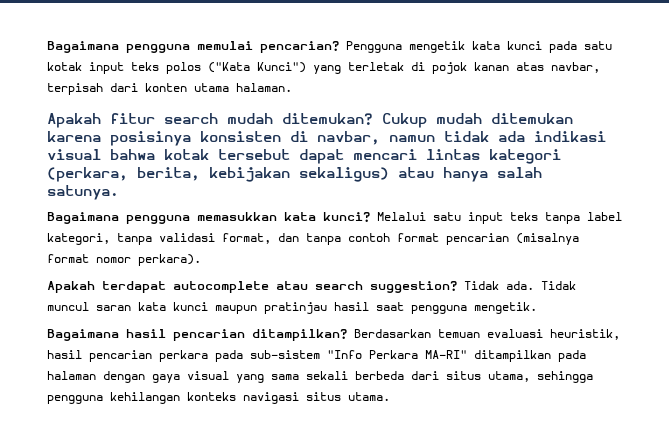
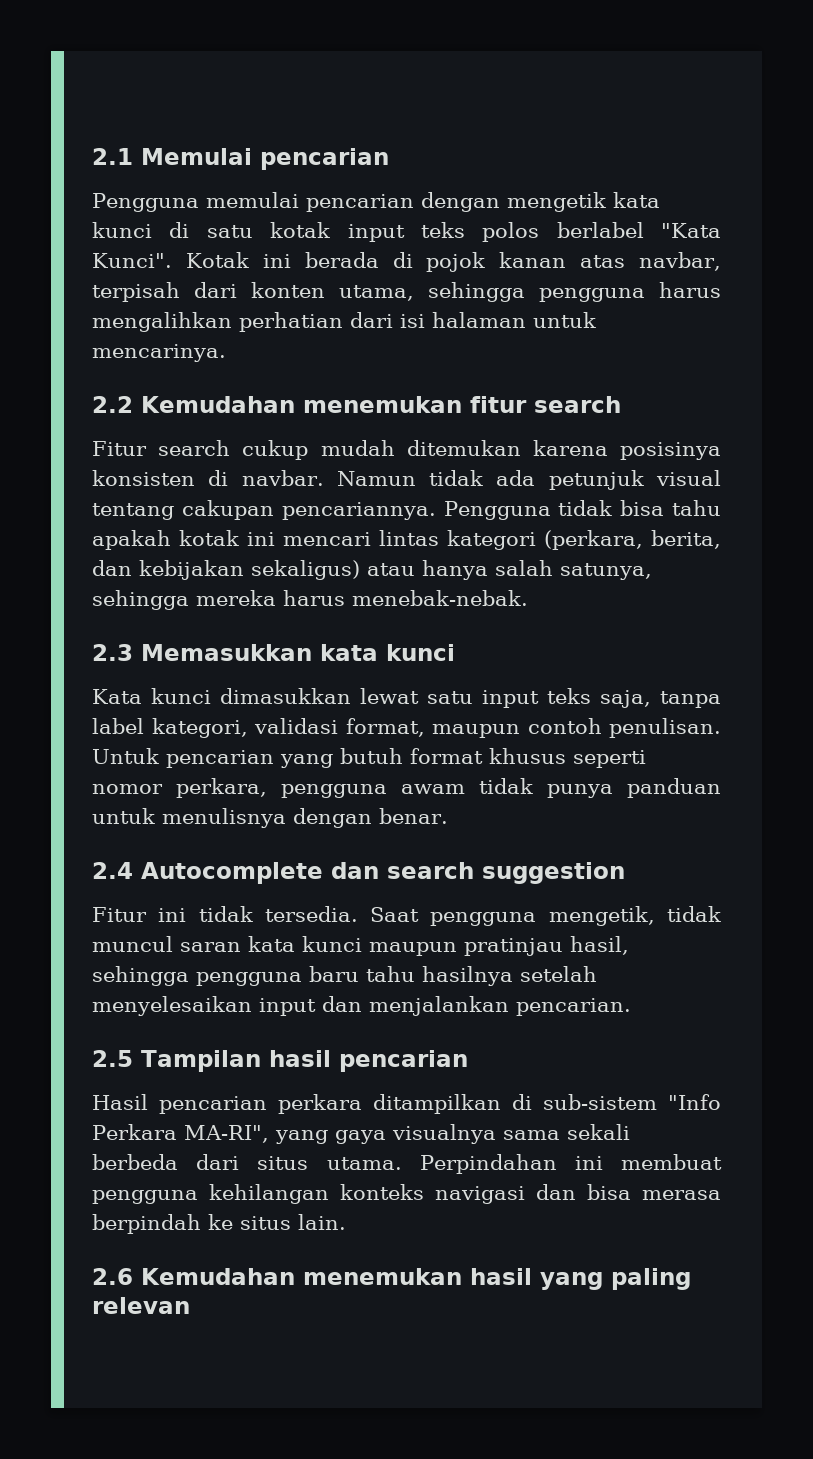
- Bagaimana pengguna memulai pencarian? Pengguna mengetik kata kunci pada satu kotak input teks polos ("Kata Kunci") yang terletak di pojok kanan atas navbar, terpisah dari konten utama halaman.
- Apakah fitur search mudah ditemukan? Cukup mudah ditemukan karena posisinya konsisten di navbar, namun tidak ada indikasi visual bahwa kotak tersebut dapat mencari lintas kategori (perkara, berita, kebijakan sekaligus) atau hanya salah satunya.
- Bagaimana pengguna memasukkan kata kunci? Melalui satu input teks tanpa label kategori, tanpa validasi format, dan tanpa contoh format pencarian (misalnya format nomor perkara).
- Apakah terdapat autocomplete atau search suggestion? Tidak ada. Tidak muncul saran kata kunci maupun pratinjau hasil saat pengguna mengetik.
- Bagaimana hasil pencarian ditampilkan? Berdasarkan temuan evaluasi heuristik, hasil pencarian perkara pada sub-sistem "Info Perkara MA-RI" ditampilkan pada halaman dengan gaya visual yang sama sekali berbeda dari situs utama, sehingga pengguna kehilangan konteks navigasi situs utama.
+ 2.1 Memulai pencarian
+ Pengguna memulai pencarian dengan mengetik kata kunci di satu kotak input teks polos berlabel "Kata Kunci". Kotak ini berada di pojok kanan atas navbar, terpisah dari konten utama, sehingga pengguna harus mengalihkan perhatian dari isi halaman untuk mencarinya.
+ 2.2 Kemudahan menemukan fitur search
+ Fitur search cukup mudah ditemukan karena posisinya konsisten di navbar. Namun tidak ada petunjuk visual tentang cakupan pencariannya. Pengguna tidak bisa tahu apakah kotak ini mencari lintas kategori (perkara, berita, dan kebijakan sekaligus) atau hanya salah satunya, sehingga mereka harus menebak-nebak.
+ 2.3 Memasukkan kata kunci
+ Kata kunci dimasukkan lewat satu input teks saja, tanpa label kategori, validasi format, maupun contoh penulisan. Untuk pencarian yang butuh format khusus seperti nomor perkara, pengguna awam tidak punya panduan untuk menulisnya dengan benar.
+ 2.4 Autocomplete dan search suggestion
+ Fitur ini tidak tersedia. Saat pengguna mengetik, tidak muncul saran kata kunci maupun pratinjau hasil, sehingga pengguna baru tahu hasilnya setelah menyelesaikan input dan menjalankan pencarian.
+ 2.5 Tampilan hasil pencarian
+ Hasil pencarian perkara ditampilkan di sub-sistem "Info Perkara MA-RI", yang gaya visualnya sama sekali berbeda dari situs utama. Perpindahan ini membuat pengguna kehilangan konteks navigasi dan bisa merasa berpindah ke situs lain.
+ 2.6 Kemudahan menemukan hasil yang paling relevan

